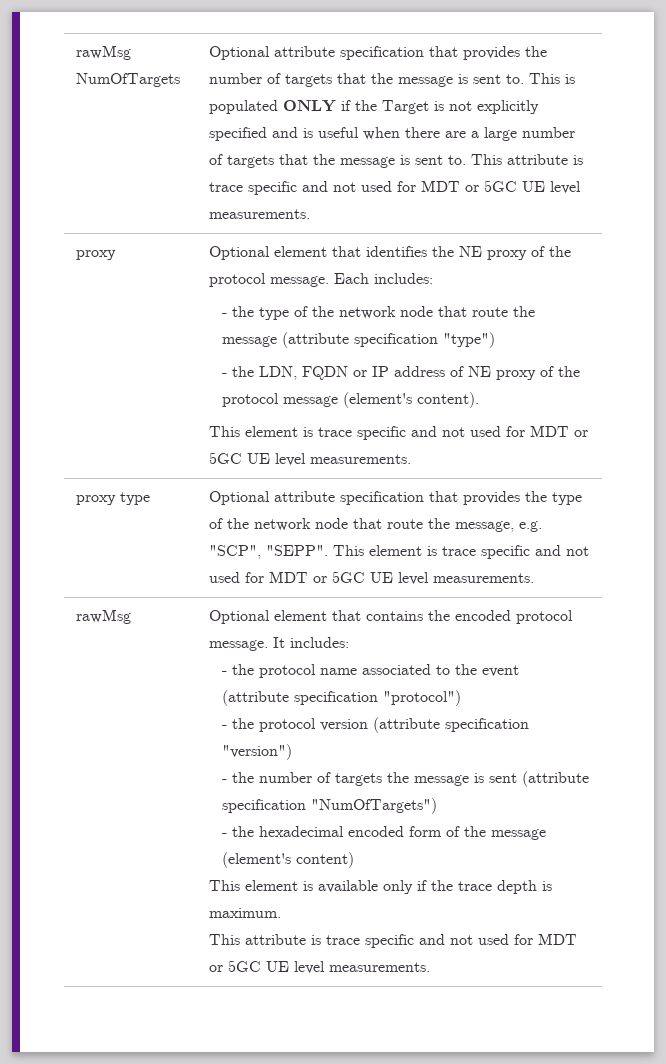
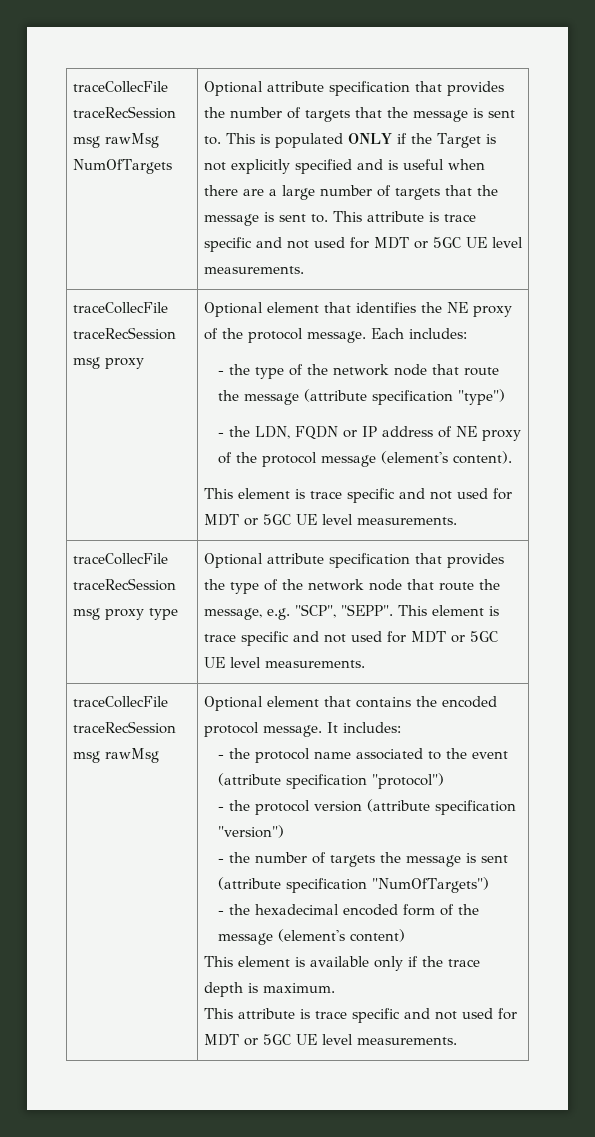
- rawMsg NumOfTargets
+ traceCollecFile traceRecSession msg rawMsg NumOfTargets
  This is populated ONLY if the Target is not explicitly specified and is useful when there are a large number of targets that the message is sent to. This attribute is trace specific and not used for MDT or 5GC UE level measurements.
- proxy
+ traceCollecFile traceRecSession msg proxy
- proxy type | Optional attribute specification that provides the type of the network node that route the message, e.g. "SCP", "SEPP". This element is trace specific and not used for MDT or 5GC UE level measurements.
- rawMsg
+ traceCollecFile traceRecSession msg proxy type | Optional attribute specification that provides the type of the network node that route the message, e.g. "SCP", "SEPP". This element is trace specific and not used for MDT or 5GC UE level measurements.
+ traceCollecFile traceRecSession msg rawMsg

